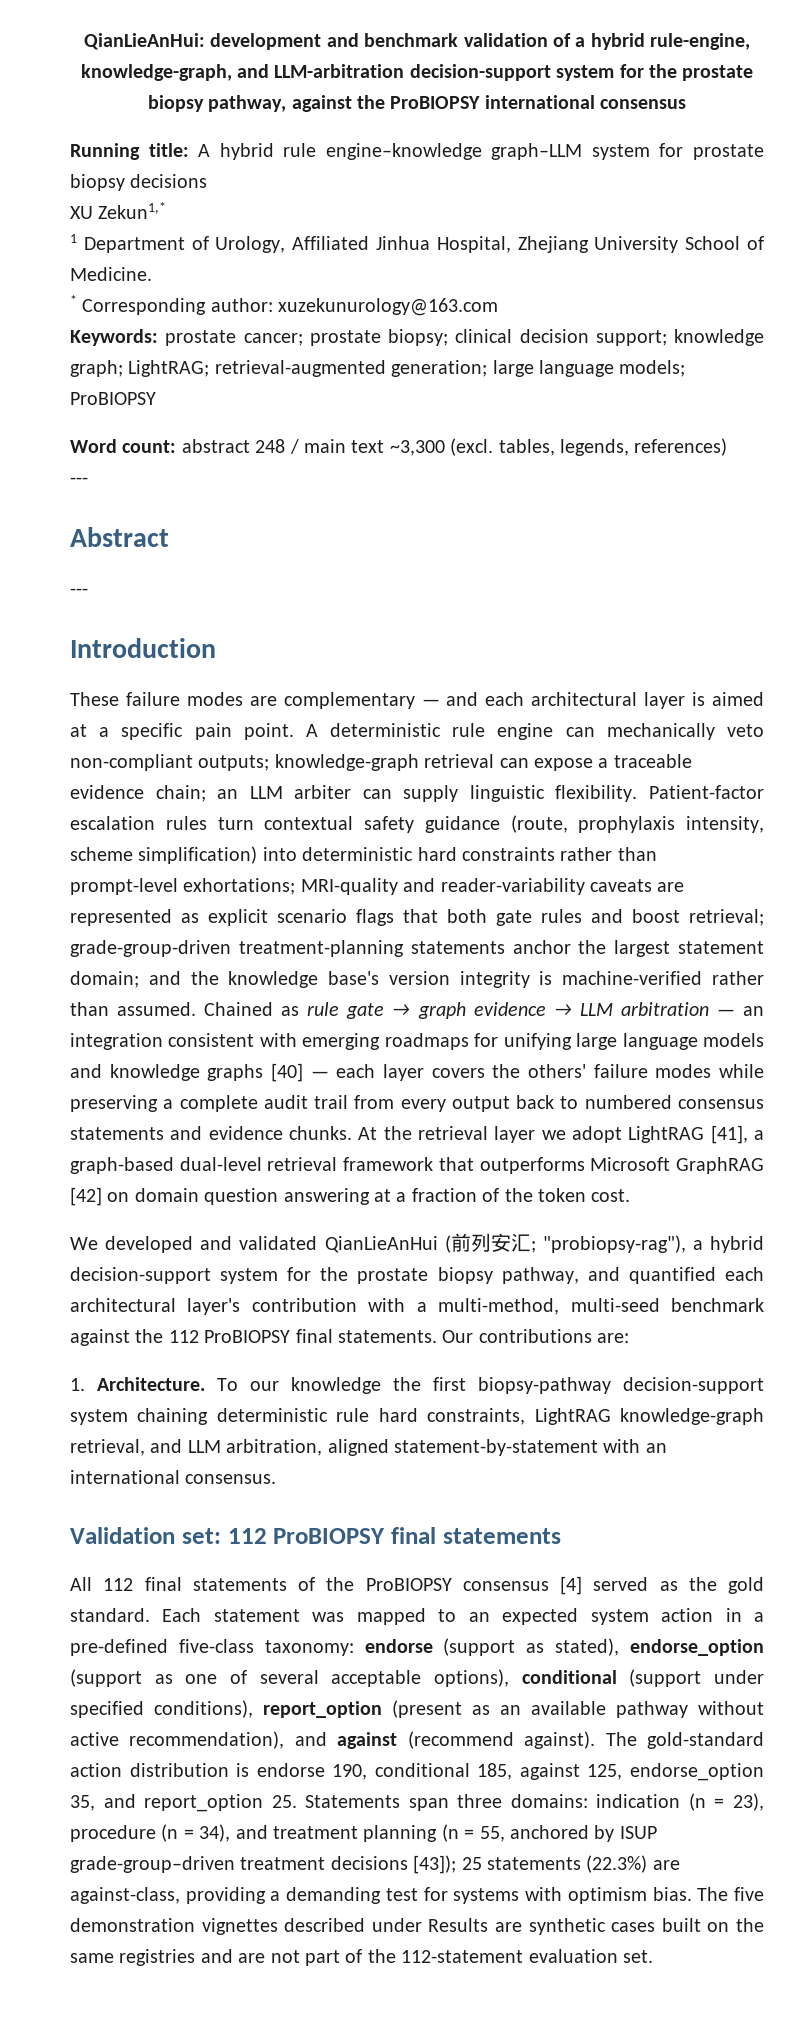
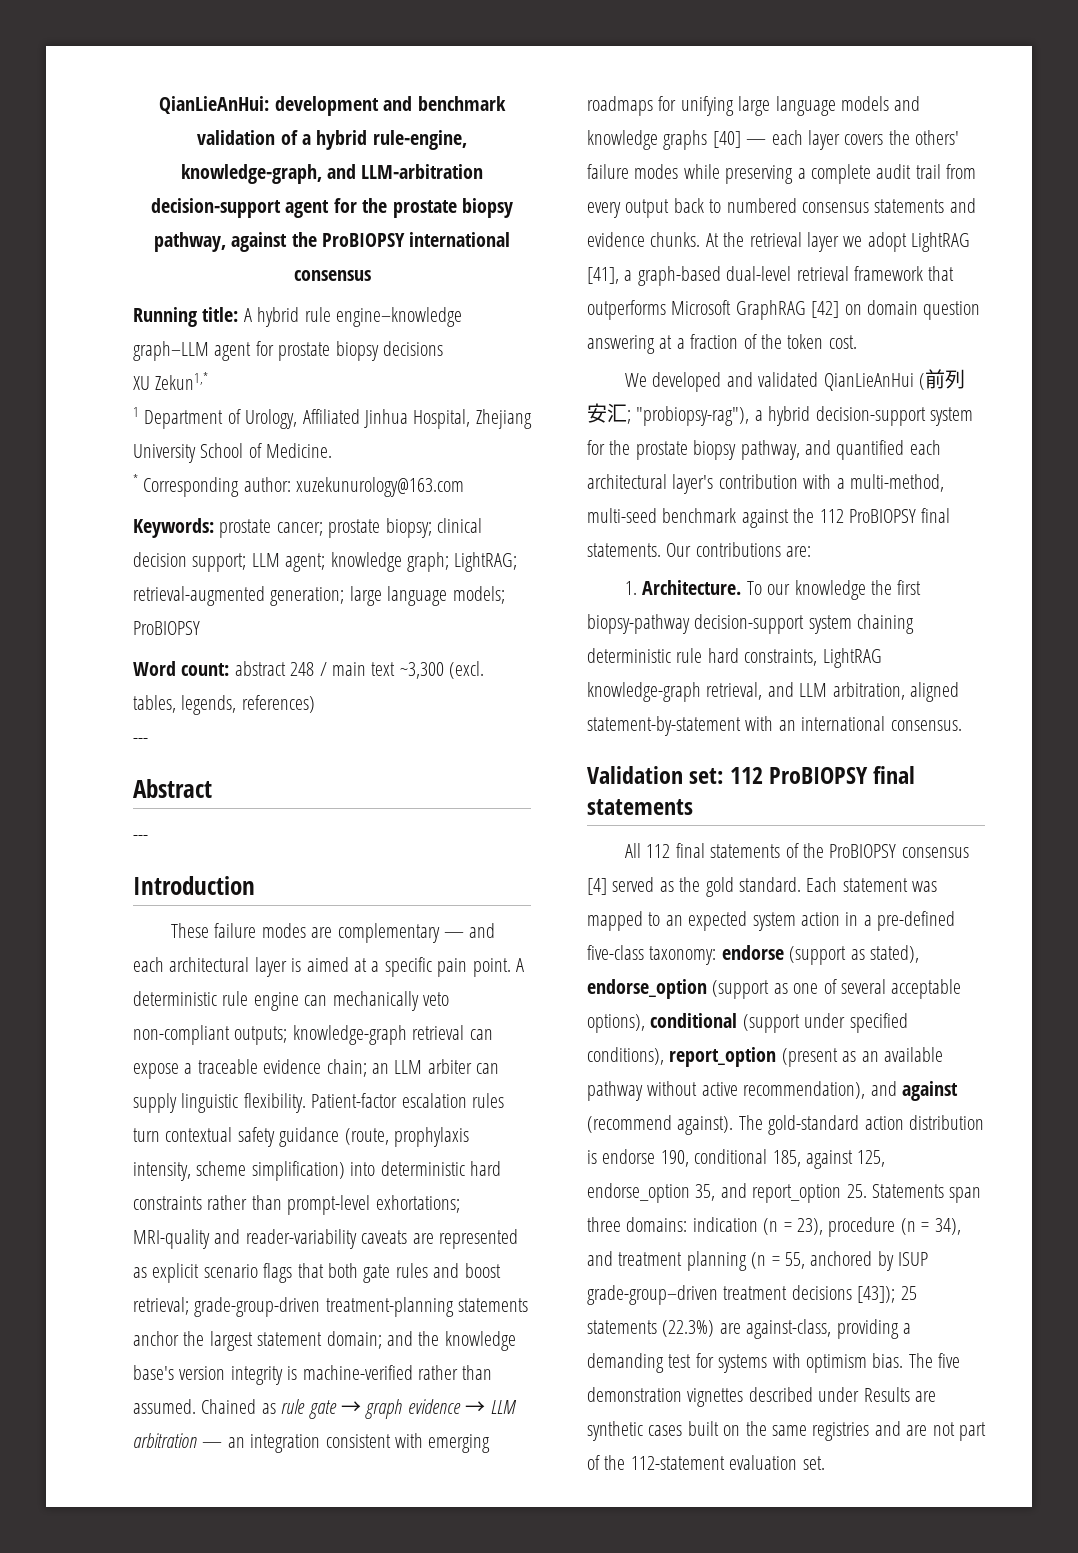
- QianLieAnHui: development and benchmark validation of a hybrid rule-engine, knowledge-graph, and LLM-arbitration decision-support system for the prostate biopsy pathway, against the ProBIOPSY international consensus
+ QianLieAnHui: development and benchmark validation of a hybrid rule-engine, knowledge-graph, and LLM-arbitration decision-support agent for the prostate biopsy pathway, against the ProBIOPSY international consensus
- Running title: A hybrid rule engine–knowledge graph–LLM system for prostate biopsy decisions
+ Running title: A hybrid rule engine–knowledge graph–LLM agent for prostate biopsy decisions
- Keywords: prostate cancer; prostate biopsy; clinical decision support; knowledge graph; LightRAG; retrieval-augmented generation; large language models; ProBIOPSY
+ Keywords: prostate cancer; prostate biopsy; clinical decision support; LLM agent; knowledge graph; LightRAG; retrieval-augmented generation; large language models; ProBIOPSY

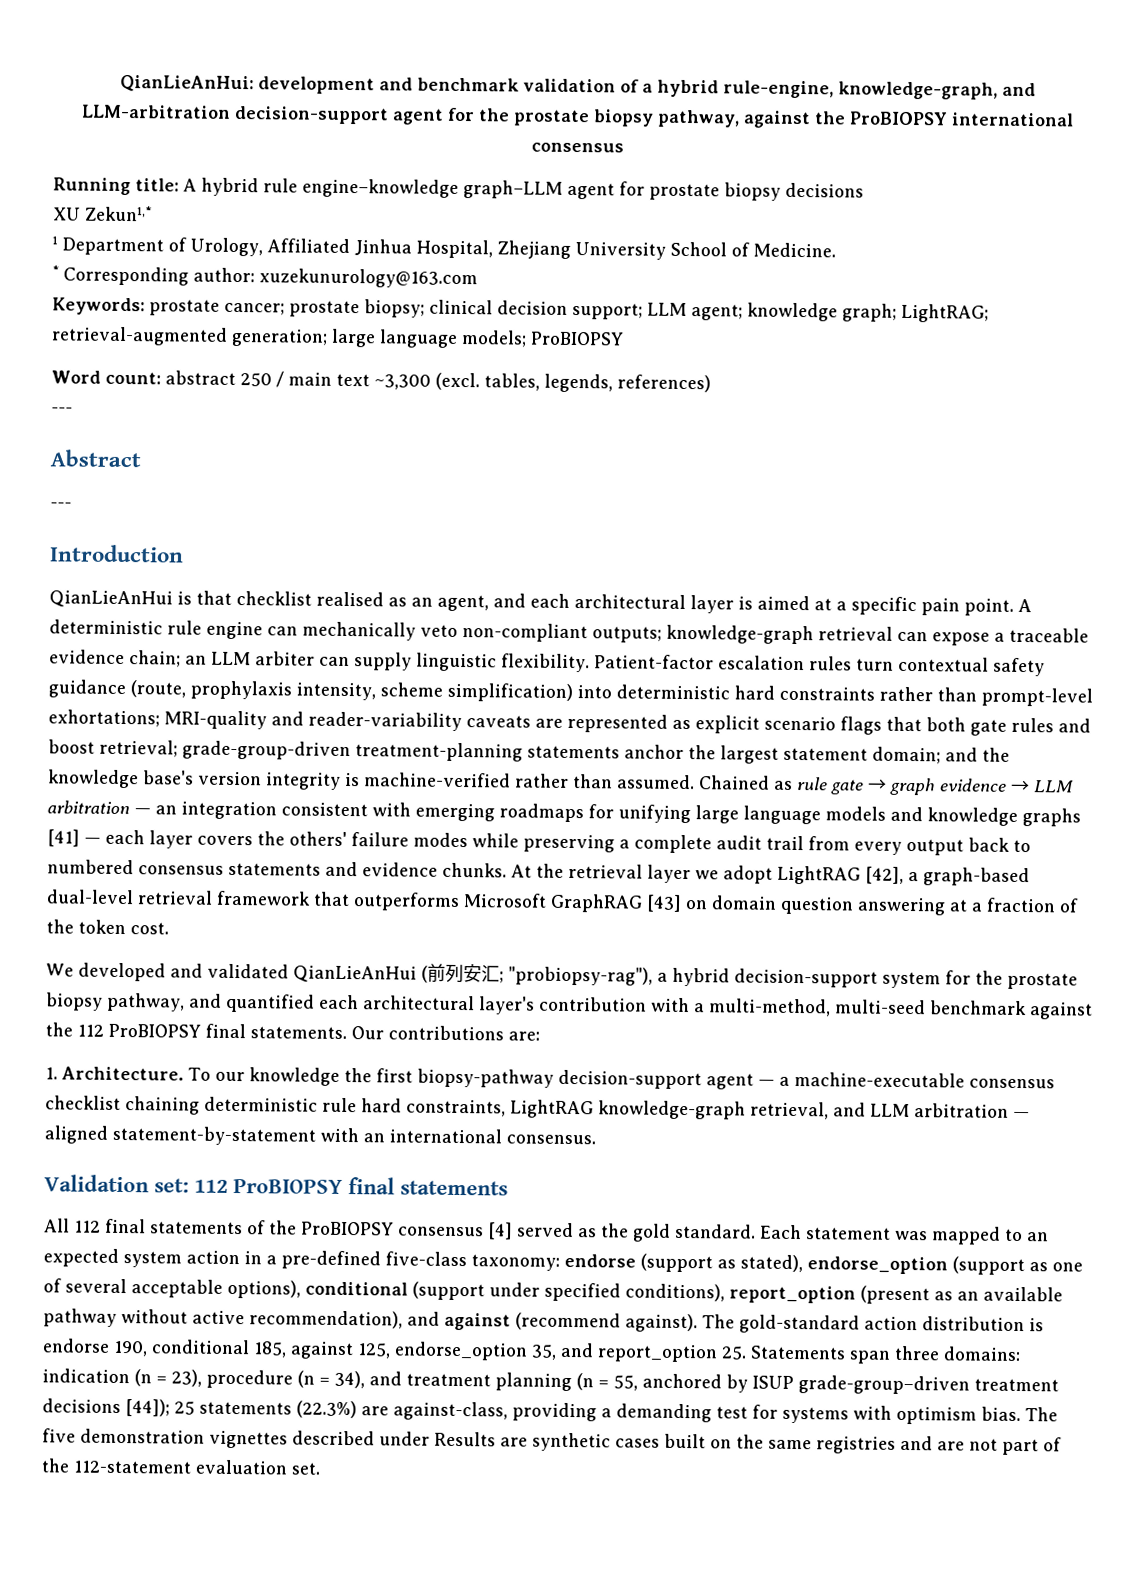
- Word count: abstract 248 / main text ~3,300 (excl. tables, legends, references)
+ Word count: abstract 250 / main text ~3,300 (excl. tables, legends, references)
- These failure modes are complementary — and each architectural layer is aimed at a specific pain point.
+ QianLieAnHui is that checklist realised as an agent, and each architectural layer is aimed at a specific pain point.
- Chained as rule gate → graph evidence → LLM arbitration — an integration consistent with emerging roadmaps for unifying large language models and knowledge graphs [40] — each layer covers the others' failure modes while preserving a complete audit trail from every output back to numbered consensus statements and evidence chunks.
+ Chained as rule gate → graph evidence → LLM arbitration — an integration consistent with emerging roadmaps for unifying large language models and knowledge graphs [41] — each layer covers the others' failure modes while preserving a complete audit trail from every output back to numbered consensus statements and evidence chunks.
- At the retrieval layer we adopt LightRAG [41], a graph-based dual-level retrieval framework that outperforms Microsoft GraphRAG [42] on domain question answering at a fraction of the token cost.
+ At the retrieval layer we adopt LightRAG [42], a graph-based dual-level retrieval framework that outperforms Microsoft GraphRAG [43] on domain question answering at a fraction of the token cost.
- To our knowledge the first biopsy-pathway decision-support system chaining deterministic rule hard constraints, LightRAG knowledge-graph retrieval, and LLM arbitration, aligned statement-by-statement with an international consensus.
+ To our knowledge the first biopsy-pathway decision-support agent — a machine-executable consensus checklist chaining deterministic rule hard constraints, LightRAG knowledge-graph retrieval, and LLM arbitration — aligned statement-by-statement with an international consensus.
- The gold-standard action distribution is endorse 190, conditional 185, against 125, endorse_option 35, and report_option 25. Statements span three domains: indication (n = 23), procedure (n = 34), and treatment planning (n = 55, anchored by ISUP grade-group–driven treatment decisions [43]); 25 statements (22.3%) are against-class, providing a demanding test for systems with optimism bias.
+ The gold-standard action distribution is endorse 190, conditional 185, against 125, endorse_option 35, and report_option 25. Statements span three domains: indication (n = 23), procedure (n = 34), and treatment planning (n = 55, anchored by ISUP grade-group–driven treatment decisions [44]); 25 statements (22.3%) are against-class, providing a demanding test for systems with optimism bias.

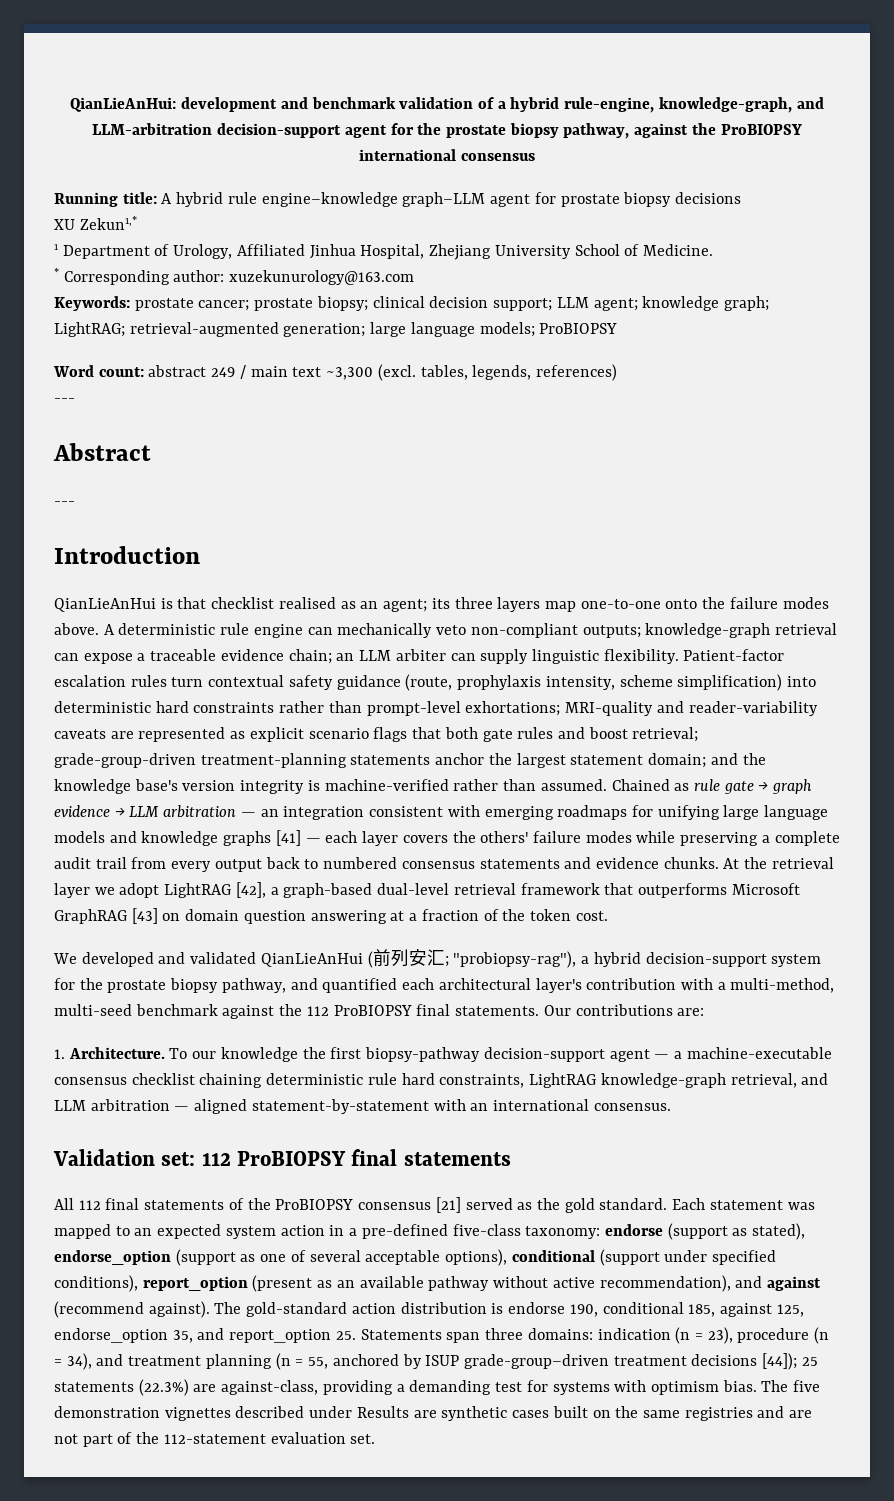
- Word count: abstract 250 / main text ~3,300 (excl. tables, legends, references)
+ Word count: abstract 249 / main text ~3,300 (excl. tables, legends, references)
- QianLieAnHui is that checklist realised as an agent, and each architectural layer is aimed at a specific pain point.
+ QianLieAnHui is that checklist realised as an agent; its three layers map one-to-one onto the failure modes above.
- All 112 final statements of the ProBIOPSY consensus [4] served as the gold standard.
+ All 112 final statements of the ProBIOPSY consensus [21] served as the gold standard.

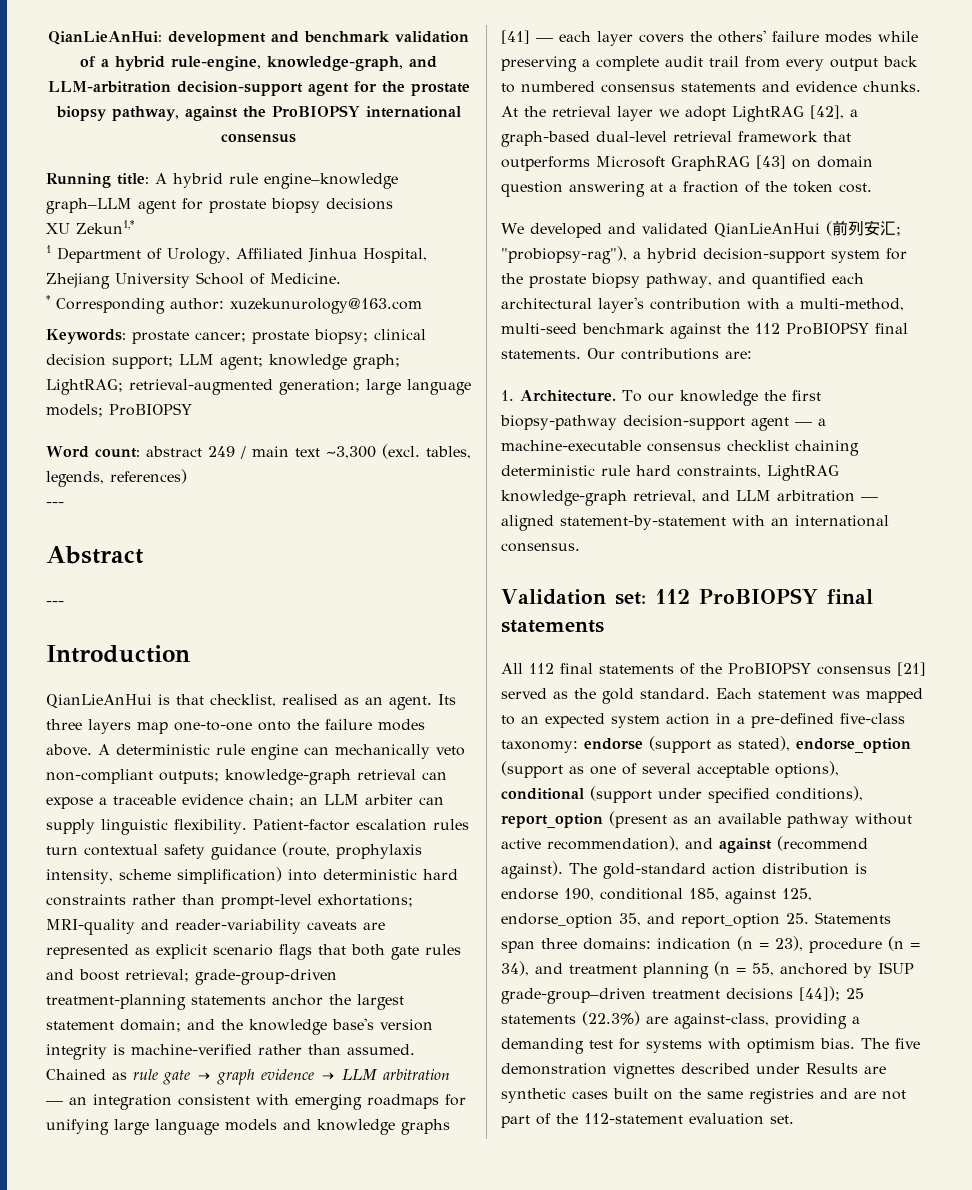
- QianLieAnHui is that checklist realised as an agent; its three layers map one-to-one onto the failure modes above.
+ QianLieAnHui is that checklist, realised as an agent. Its three layers map one-to-one onto the failure modes above.

